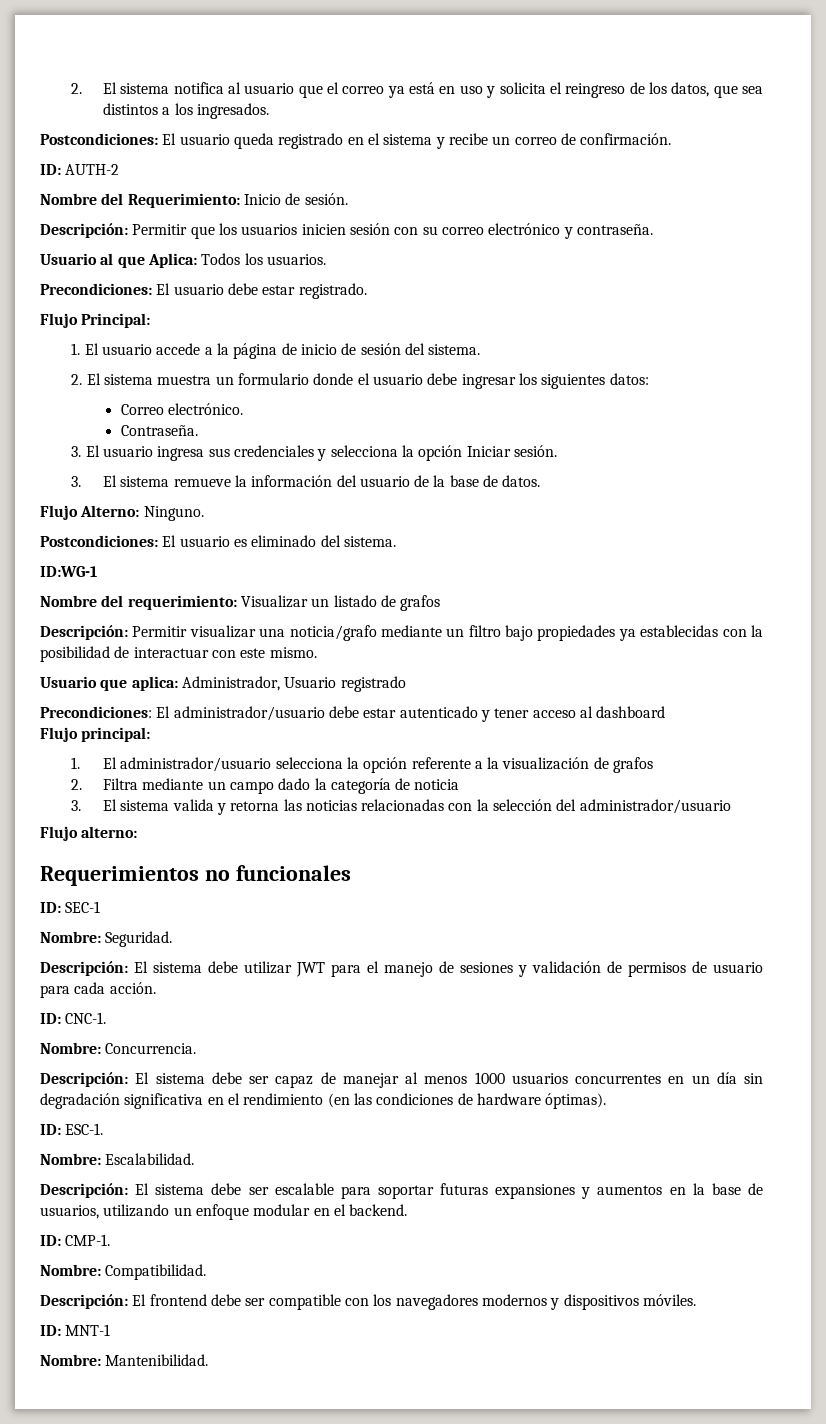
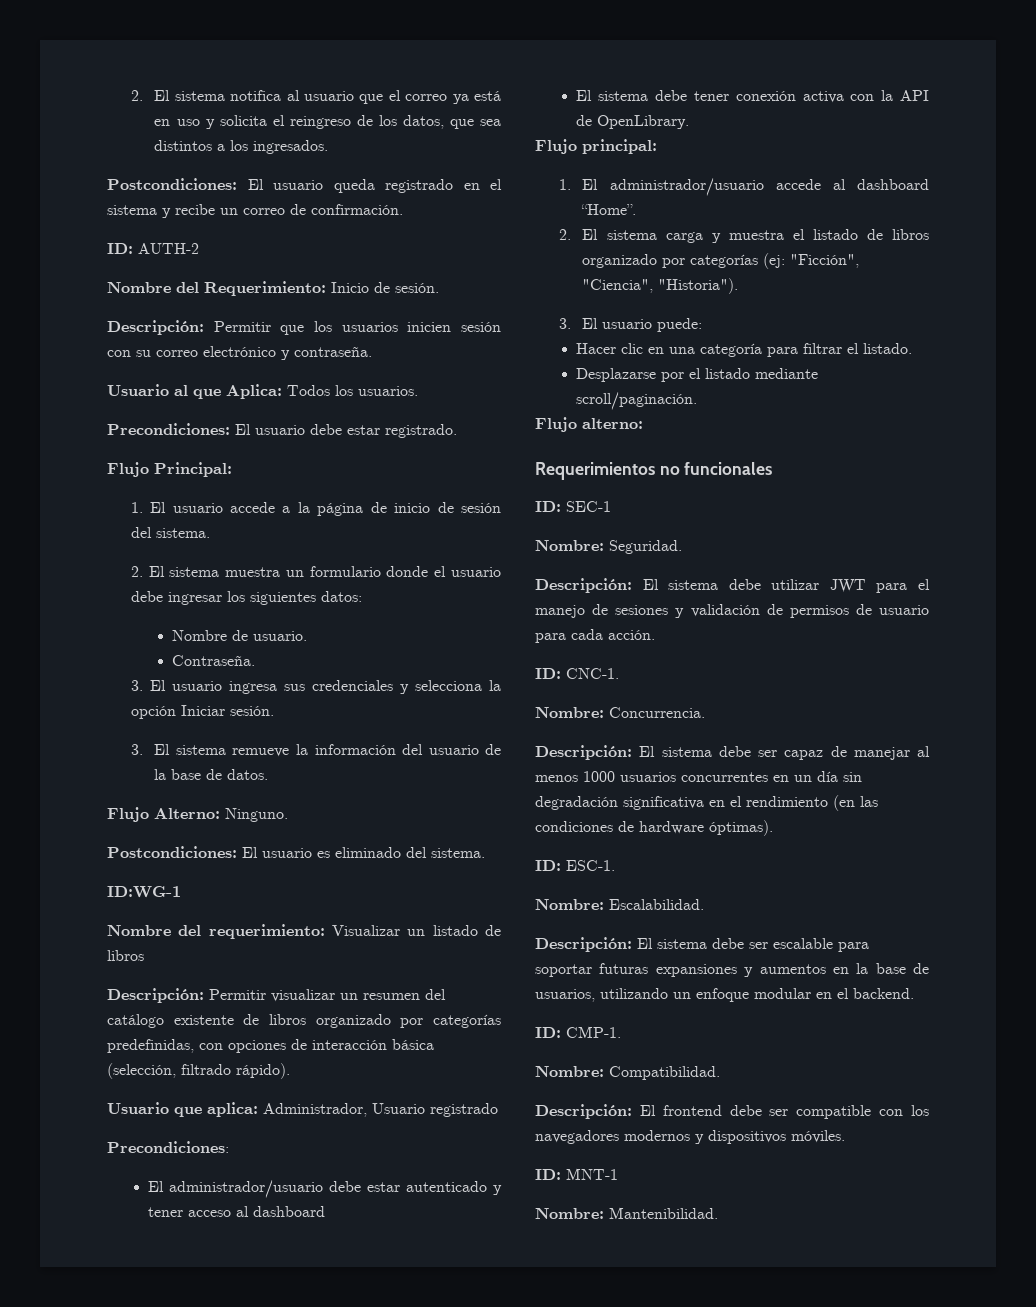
- Correo electrónico.
+ Nombre de usuario.
- Nombre del requerimiento: Visualizar un listado de grafos
+ Nombre del requerimiento: Visualizar un listado de libros
- Descripción: Permitir visualizar una noticia/grafo mediante un filtro bajo propiedades ya establecidas con la posibilidad de interactuar con este mismo.
+ Descripción: Permitir visualizar un resumen del catálogo existente de libros organizado por categorías predefinidas, con opciones de interacción básica (selección, filtrado rápido).
  Usuario que aplica: Administrador, Usuario registrado
- Precondiciones: El administrador/usuario debe estar autenticado y tener acceso al dashboard
+ Precondiciones:
+ El administrador/usuario debe estar autenticado y tener acceso al dashboard
+ El sistema debe tener conexión activa con la API de OpenLibrary.
- 1. El administrador/usuario selecciona la opción referente a la visualización de grafos
- 2. Filtra mediante un campo dado la categoría de noticia
- 3. El sistema valida y retorna las noticias relacionadas con la selección del administrador/usuario
+ 1. El administrador/usuario accede al dashboard “Home”.
+ 2. El sistema carga y muestra el listado de libros organizado por categorías (ej: "Ficción", "Ciencia", "Historia").
+ 3. El usuario puede:
+ Hacer clic en una categoría para filtrar el listado.
+ Desplazarse por el listado mediante scroll/paginación.

